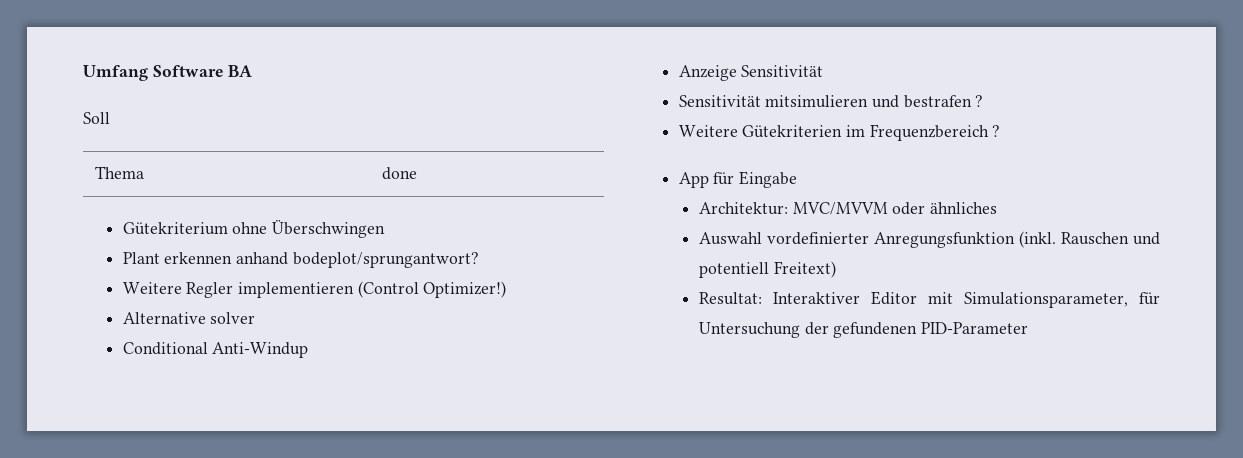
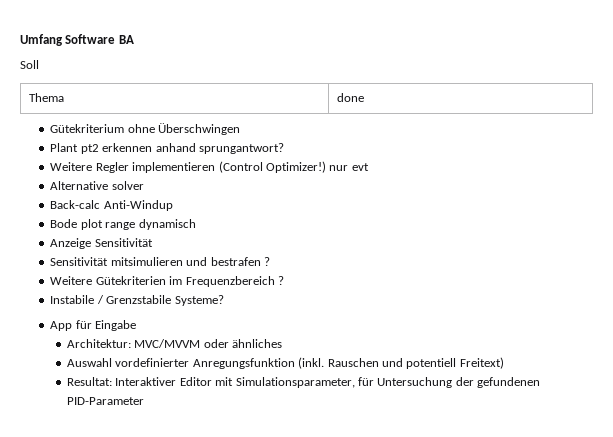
- Plant erkennen anhand bodeplot/sprungantwort?
+ Plant pt2 erkennen anhand sprungantwort?
- Weitere Regler implementieren (Control Optimizer!)
+ Weitere Regler implementieren (Control Optimizer!) nur evt
- Conditional Anti-Windup
+ Back-calc Anti-Windup
+ Bode plot range dynamisch
+ Instabile / Grenzstabile Systeme?

